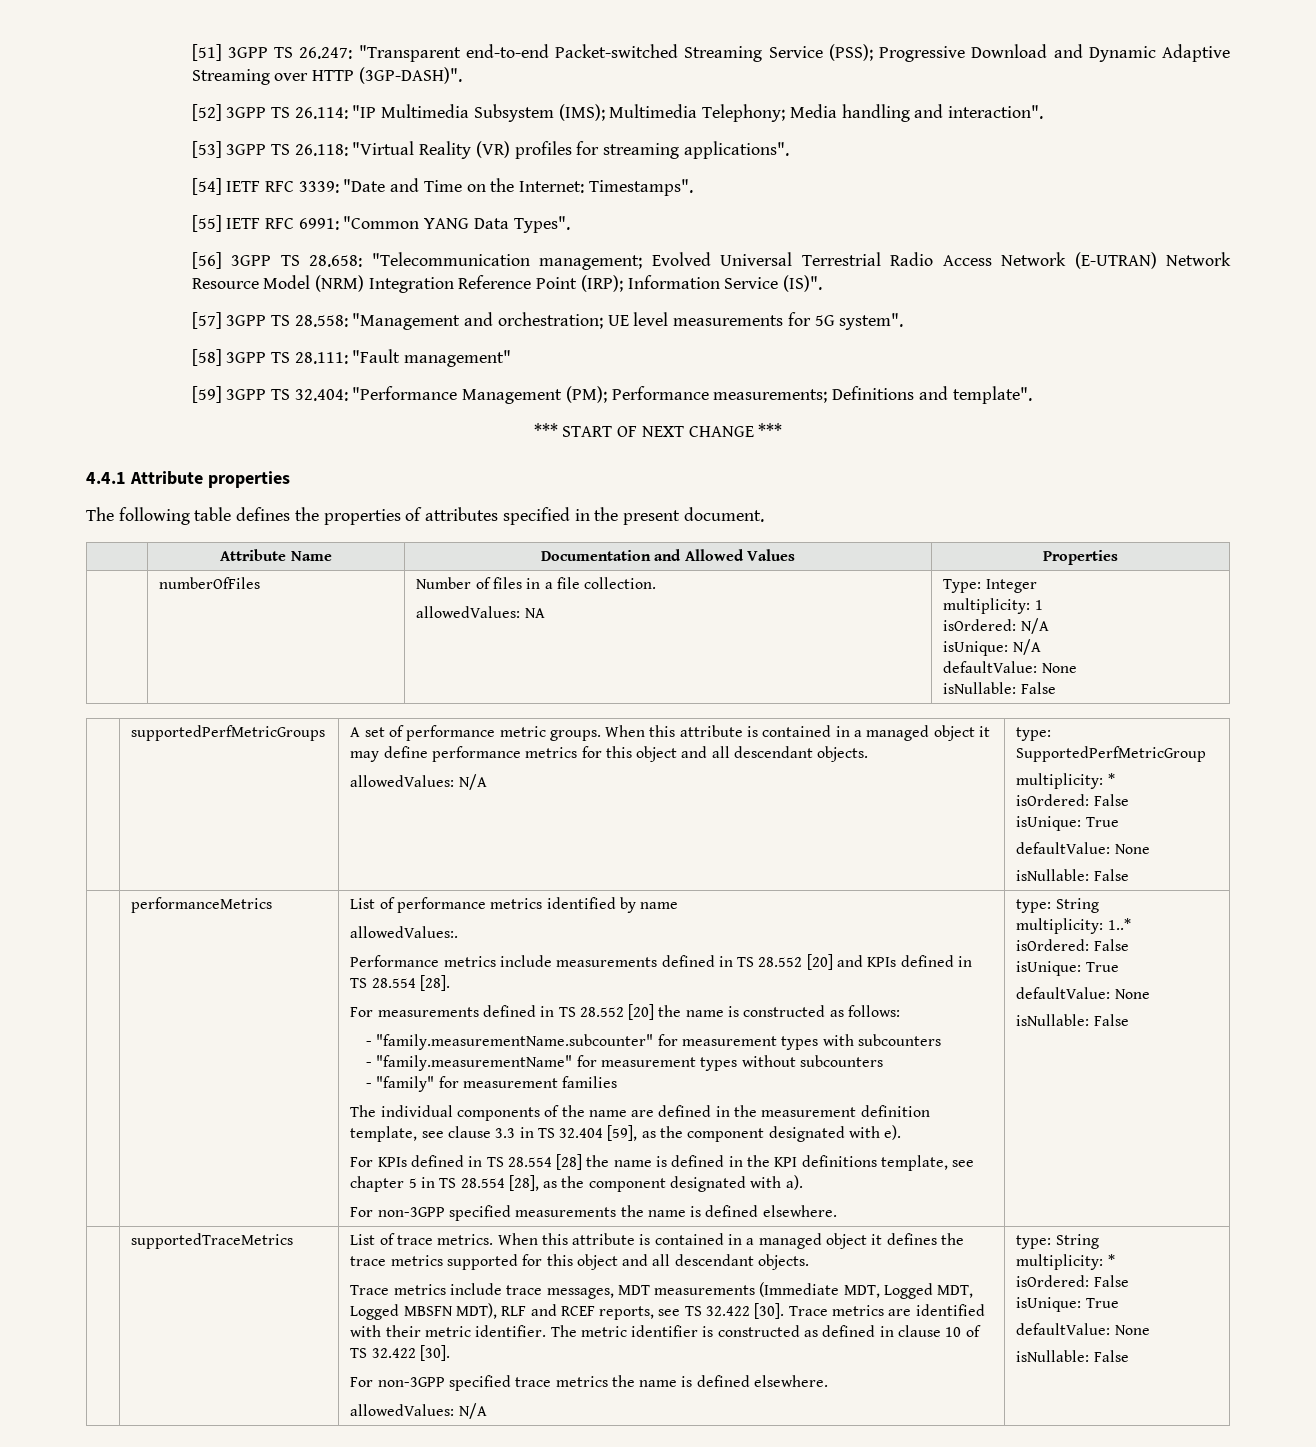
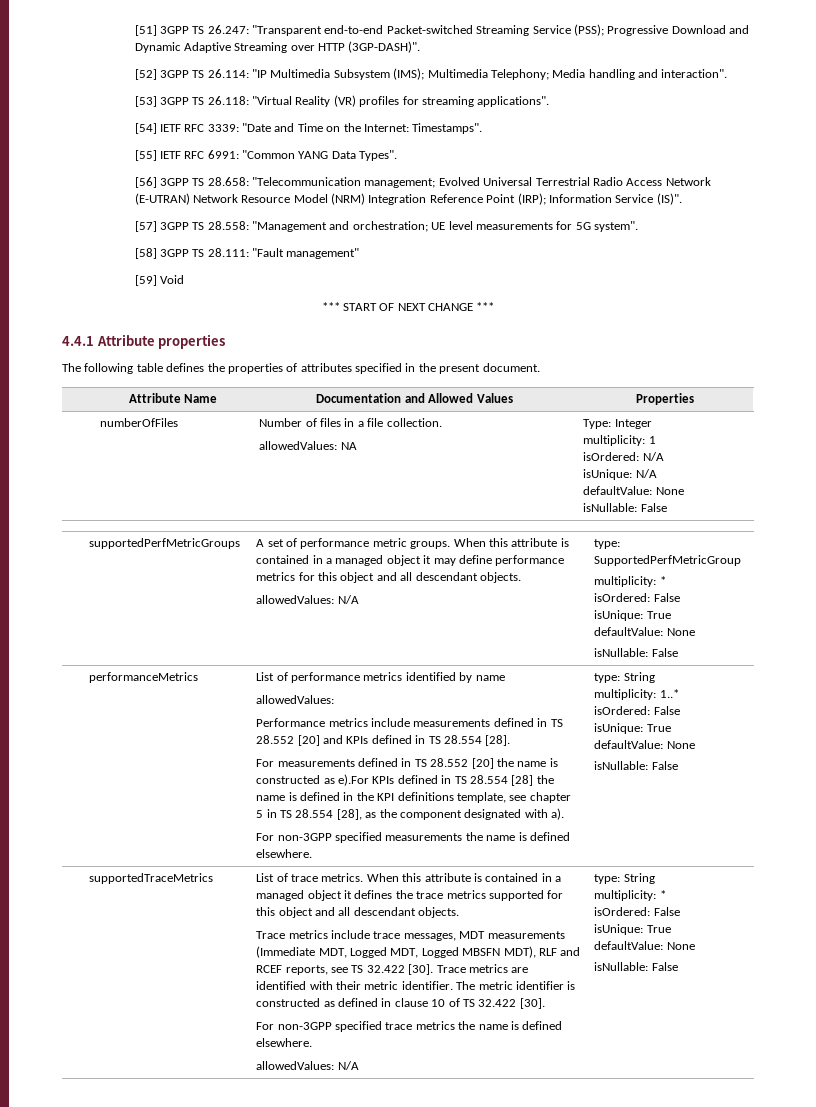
- [59] 3GPP TS 32.404: "Performance Management (PM); Performance measurements; Definitions and template".
+ [59] Void
  List of performance metrics identified by name
- allowedValues:.
+ allowedValues:
- For measurements defined in TS 28.552 [20] the name is constructed as follows:
- - "family.measurementName.subcounter" for measurement types with subcounters
- - "family.measurementName" for measurement types without subcounters
- - "family" for measurement families
- The individual components of the name are defined in the measurement definition template, see clause 3.3 in TS 32.404 [59], as the component designated with e).
- For KPIs defined in TS 28.554 [28] the name is defined in the KPI definitions template, see chapter 5 in TS 28.554 [28], as the component designated with a).
+ For measurements defined in TS 28.552 [20] the name is constructed as e).For KPIs defined in TS 28.554 [28] the name is defined in the KPI definitions template, see chapter 5 in TS 28.554 [28], as the component designated with a).

